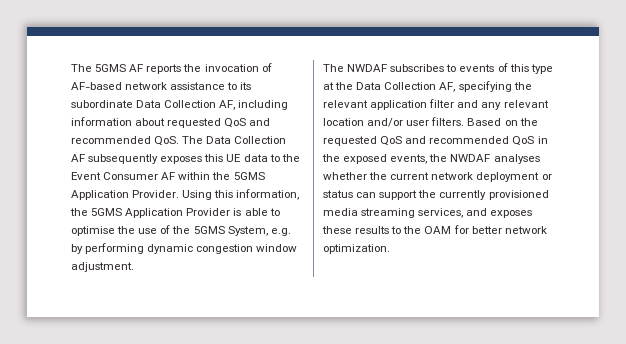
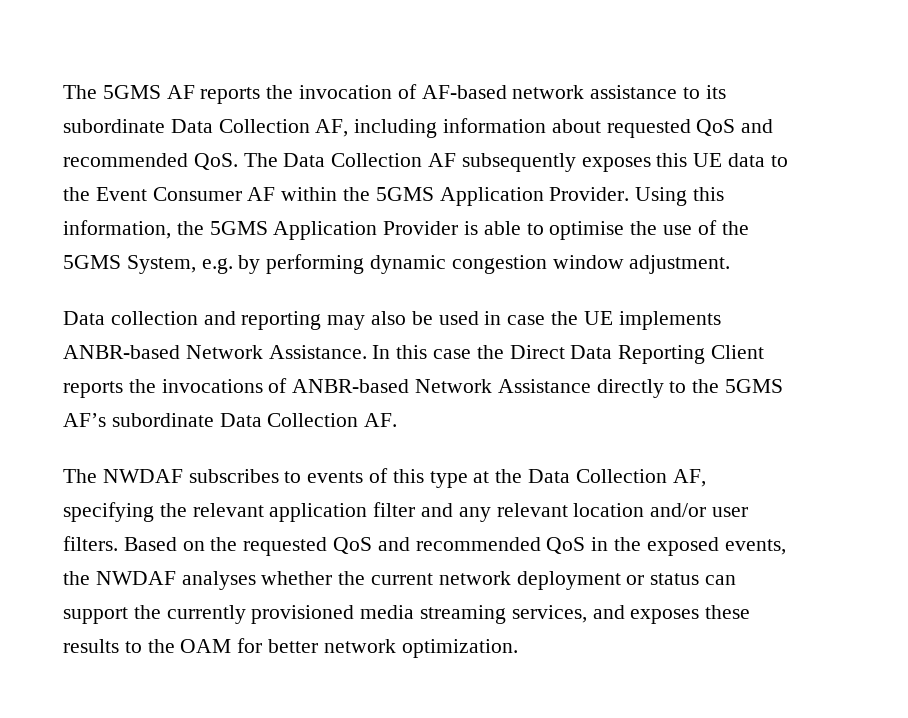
+ Data collection and reporting may also be used in case the UE implements ANBR-based Network Assistance. In this case the Direct Data Reporting Client reports the invocations of ANBR-based Network Assistance directly to the 5GMS AF’s subordinate Data Collection AF.

